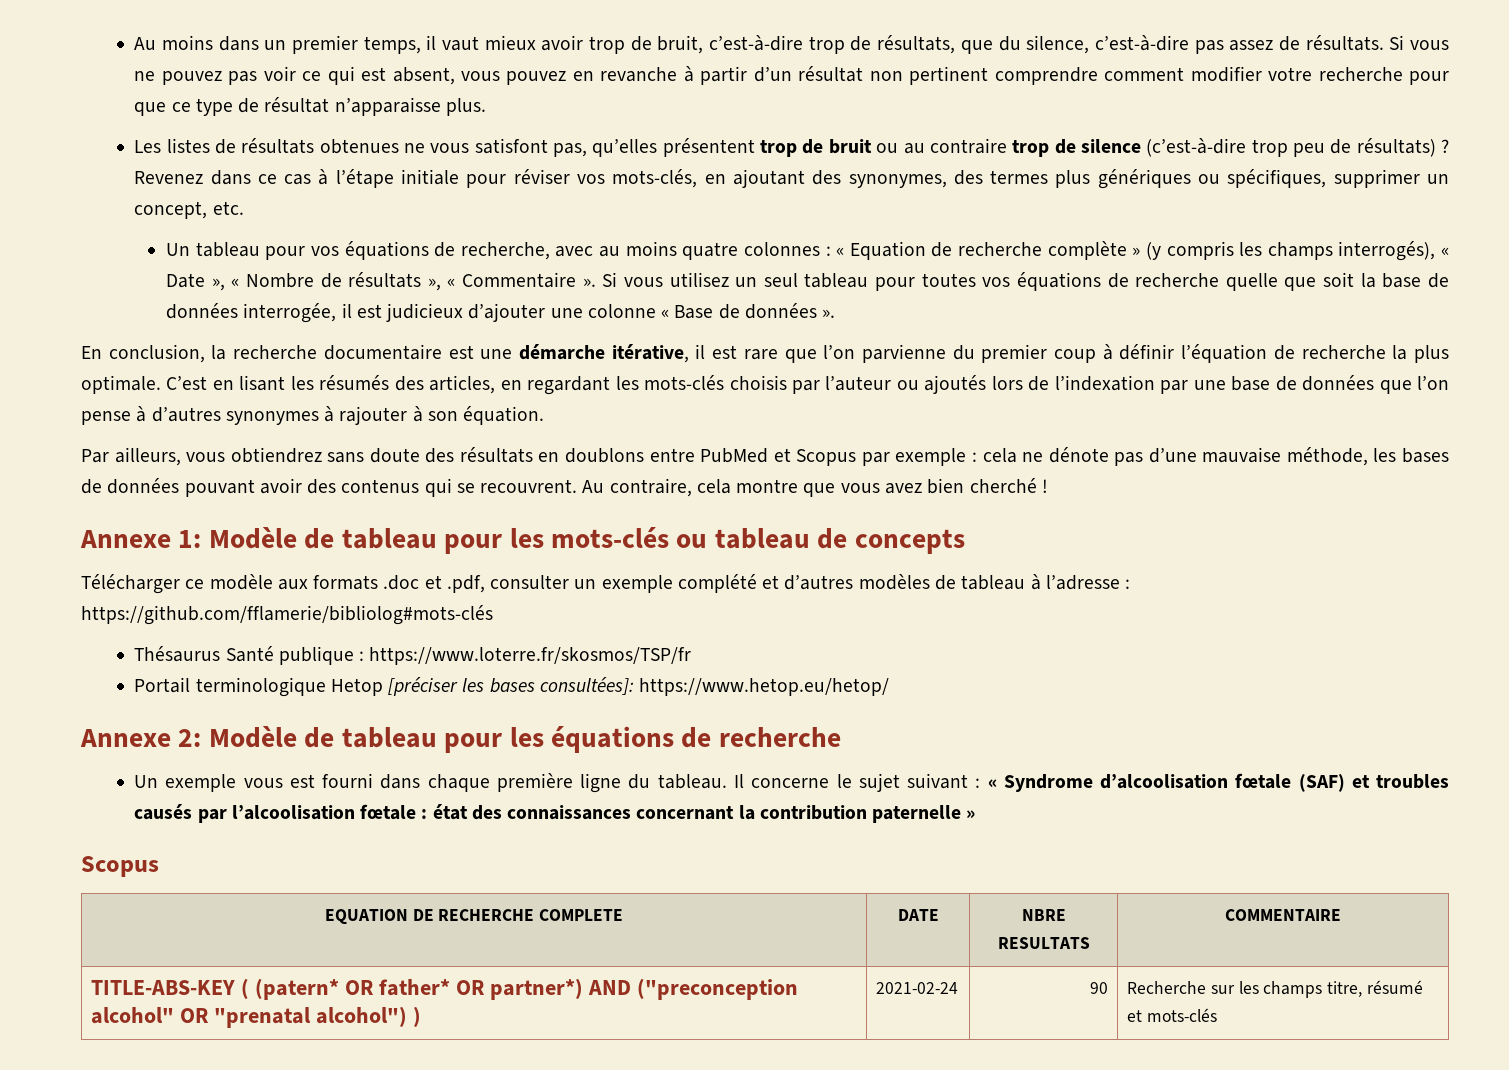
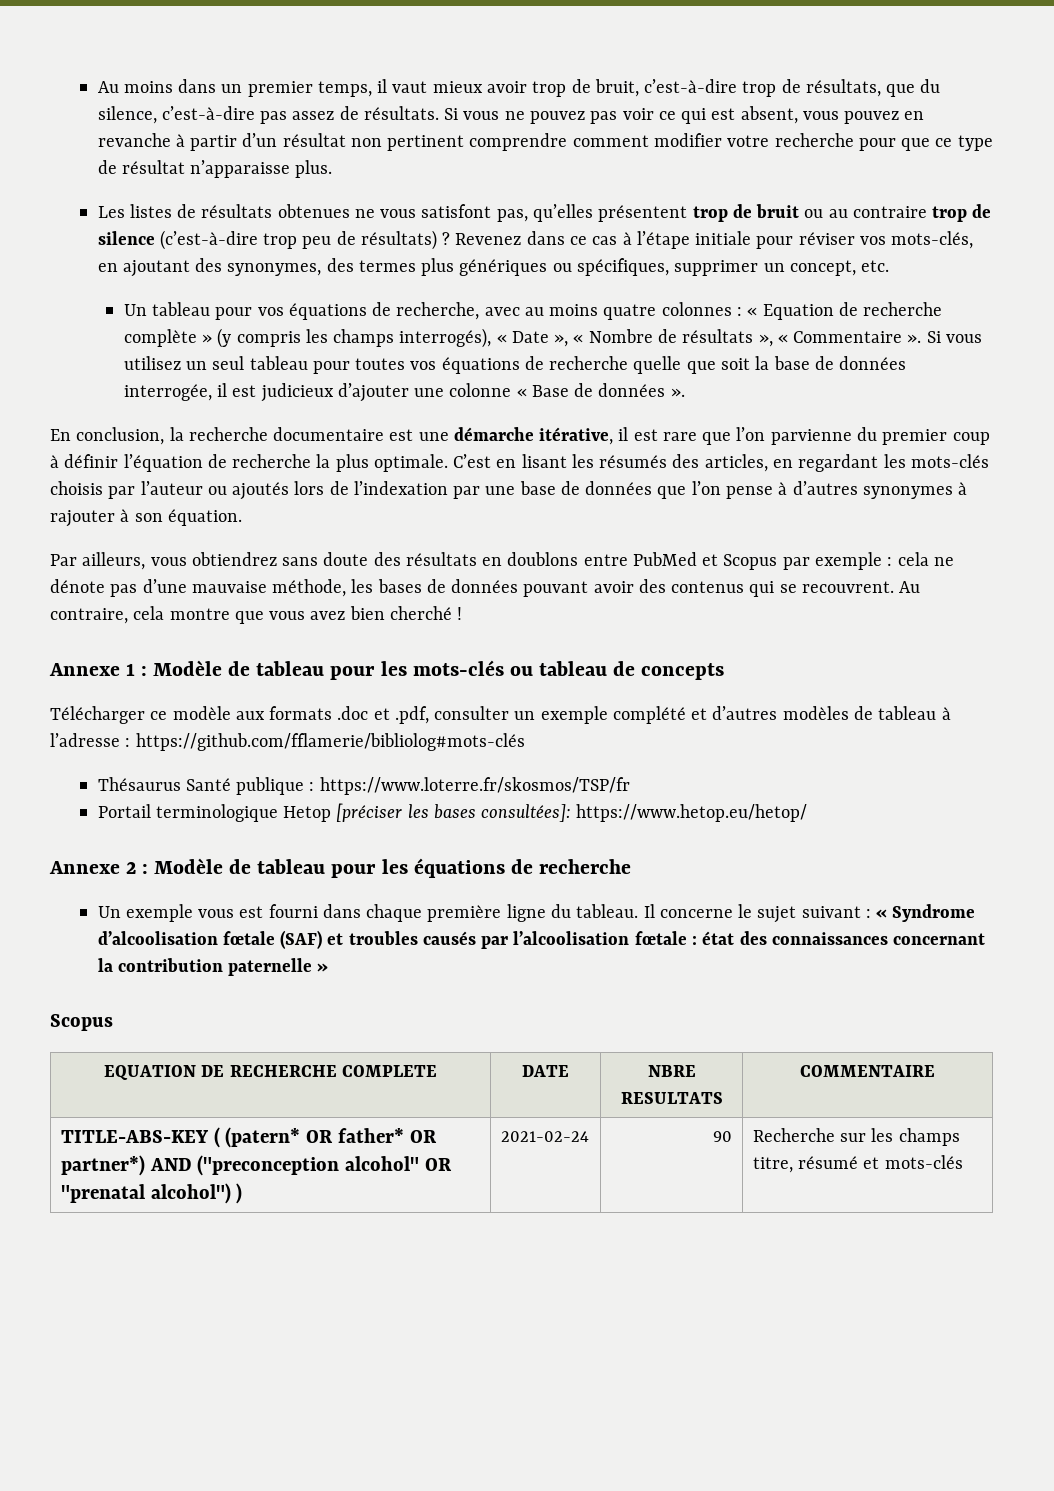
- Annexe 1: Modèle de tableau pour les mots-clés ou tableau de concepts
+ Annexe 1 : Modèle de tableau pour les mots-clés ou tableau de concepts
- Annexe 2: Modèle de tableau pour les équations de recherche
+ Annexe 2 : Modèle de tableau pour les équations de recherche

